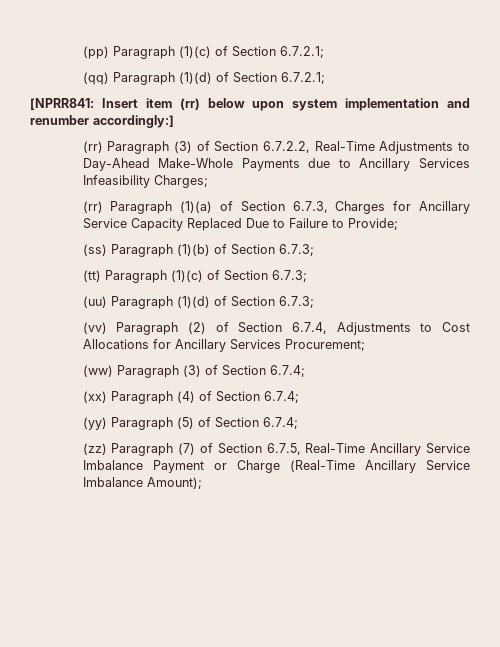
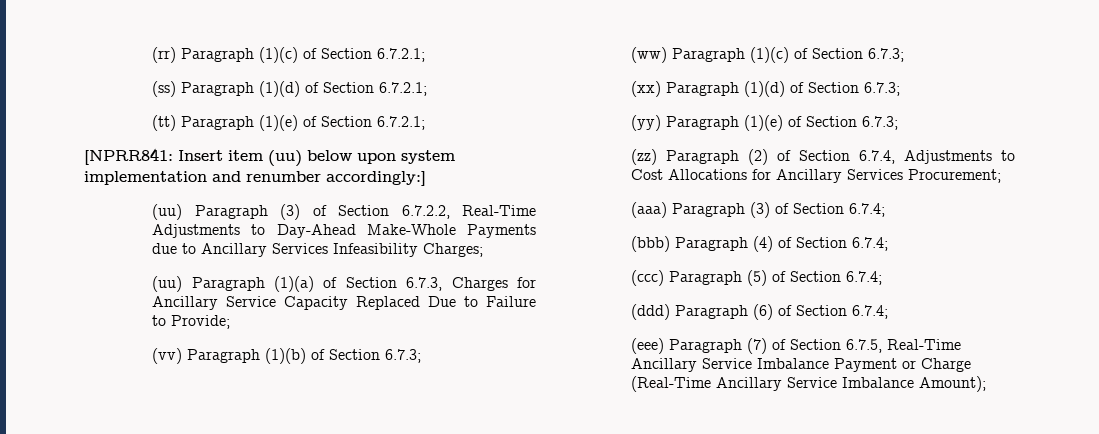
- (pp) Paragraph (1)(c) of Section 6.7.2.1;
+ (rr) Paragraph (1)(c) of Section 6.7.2.1;
- (qq) Paragraph (1)(d) of Section 6.7.2.1;
+ (ss) Paragraph (1)(d) of Section 6.7.2.1;
+ (tt) Paragraph (1)(e) of Section 6.7.2.1;
- [NPRR841: Insert item (rr) below upon system implementation and renumber accordingly:]
+ [NPRR841: Insert item (uu) below upon system implementation and renumber accordingly:]
- (rr) Paragraph (3) of Section 6.7.2.2, Real-Time Adjustments to Day-Ahead Make-Whole Payments due to Ancillary Services Infeasibility Charges;
+ (uu) Paragraph (3) of Section 6.7.2.2, Real-Time Adjustments to Day-Ahead Make-Whole Payments due to Ancillary Services Infeasibility Charges;
- (rr) Paragraph (1)(a) of Section 6.7.3, Charges for Ancillary Service Capacity Replaced Due to Failure to Provide;
+ (uu) Paragraph (1)(a) of Section 6.7.3, Charges for Ancillary Service Capacity Replaced Due to Failure to Provide;
- (ss) Paragraph (1)(b) of Section 6.7.3;
+ (vv) Paragraph (1)(b) of Section 6.7.3;
- (tt) Paragraph (1)(c) of Section 6.7.3;
+ (ww) Paragraph (1)(c) of Section 6.7.3;
- (uu) Paragraph (1)(d) of Section 6.7.3;
+ (xx) Paragraph (1)(d) of Section 6.7.3;
- (vv) Paragraph (2) of Section 6.7.4, Adjustments to Cost Allocations for Ancillary Services Procurement;
+ (yy) Paragraph (1)(e) of Section 6.7.3;
+ (zz) Paragraph (2) of Section 6.7.4, Adjustments to Cost Allocations for Ancillary Services Procurement;
- (ww) Paragraph (3) of Section 6.7.4;
+ (aaa) Paragraph (3) of Section 6.7.4;
- (xx) Paragraph (4) of Section 6.7.4;
+ (bbb) Paragraph (4) of Section 6.7.4;
- (yy) Paragraph (5) of Section 6.7.4;
+ (ccc) Paragraph (5) of Section 6.7.4;
- (zz) Paragraph (7) of Section 6.7.5, Real-Time Ancillary Service Imbalance Payment or Charge (Real-Time Ancillary Service Imbalance Amount);
+ (ddd) Paragraph (6) of Section 6.7.4;
+ (eee) Paragraph (7) of Section 6.7.5, Real-Time Ancillary Service Imbalance Payment or Charge (Real-Time Ancillary Service Imbalance Amount);

